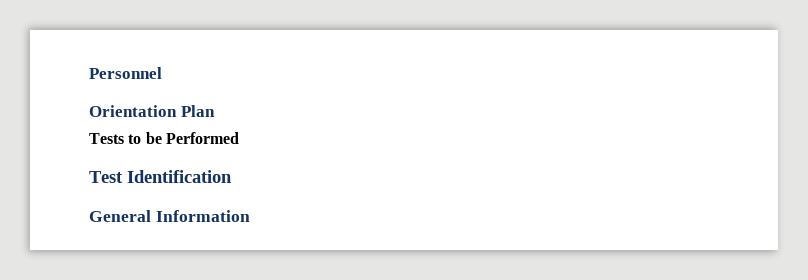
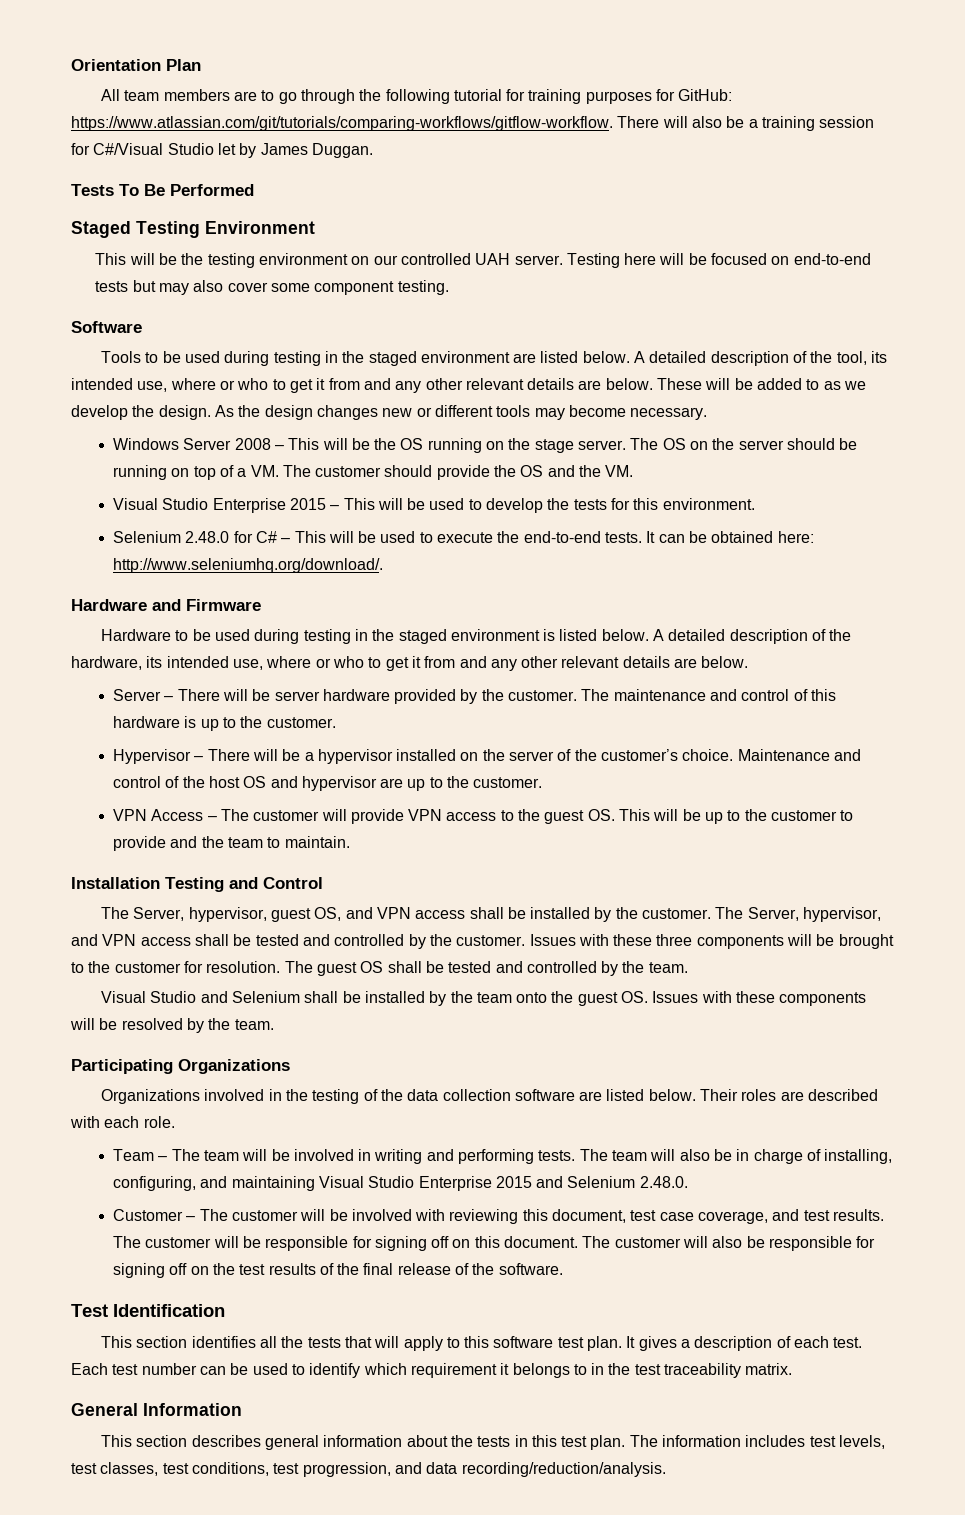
- Personnel
- Tests to be Performed
+ All team members are to go through the following tutorial for training purposes for GitHub: https://www.atlassian.com/git/tutorials/comparing-workflows/gitflow-workflow. There will also be a training session for C#/Visual Studio let by James Duggan.
+ Tests To Be Performed
+ Staged Testing Environment
+ This will be the testing environment on our controlled UAH server. Testing here will be focused on end-to-end tests but may also cover some component testing.
+ Software
+ Tools to be used during testing in the staged environment are listed below. A detailed description of the tool, its intended use, where or who to get it from and any other relevant details are below. These will be added to as we develop the design. As the design changes new or different tools may become necessary.
+ Windows Server 2008 – This will be the OS running on the stage server. The OS on the server should be running on top of a VM. The customer should provide the OS and the VM.
+ Visual Studio Enterprise 2015 – This will be used to develop the tests for this environment.
+ Selenium 2.48.0 for C# – This will be used to execute the end-to-end tests. It can be obtained here: http://www.seleniumhq.org/download/.
+ Hardware and Firmware
+ Hardware to be used during testing in the staged environment is listed below. A detailed description of the hardware, its intended use, where or who to get it from and any other relevant details are below.
+ Server – There will be server hardware provided by the customer. The maintenance and control of this hardware is up to the customer.
+ Hypervisor – There will be a hypervisor installed on the server of the customer’s choice. Maintenance and control of the host OS and hypervisor are up to the customer.
+ VPN Access – The customer will provide VPN access to the guest OS. This will be up to the customer to provide and the team to maintain.
+ Installation Testing and Control
+ The Server, hypervisor, guest OS, and VPN access shall be installed by the customer. The Server, hypervisor, and VPN access shall be tested and controlled by the customer. Issues with these three components will be brought to the customer for resolution. The guest OS shall be tested and controlled by the team.
+ Visual Studio and Selenium shall be installed by the team onto the guest OS. Issues with these components will be resolved by the team.
+ Participating Organizations
+ Organizations involved in the testing of the data collection software are listed below. Their roles are described with each role.
+ Team – The team will be involved in writing and performing tests. The team will also be in charge of installing, configuring, and maintaining Visual Studio Enterprise 2015 and Selenium 2.48.0.
+ Customer – The customer will be involved with reviewing this document, test case coverage, and test results. The customer will be responsible for signing off on this document. The customer will also be responsible for signing off on the test results of the final release of the software.
  Test Identification
+ This section identifies all the tests that will apply to this software test plan. It gives a description of each test. Each test number can be used to identify which requirement it belongs to in the test traceability matrix.
  General Information
+ This section describes general information about the tests in this test plan. The information includes test levels, test classes, test conditions, test progression, and data recording/reduction/analysis.

